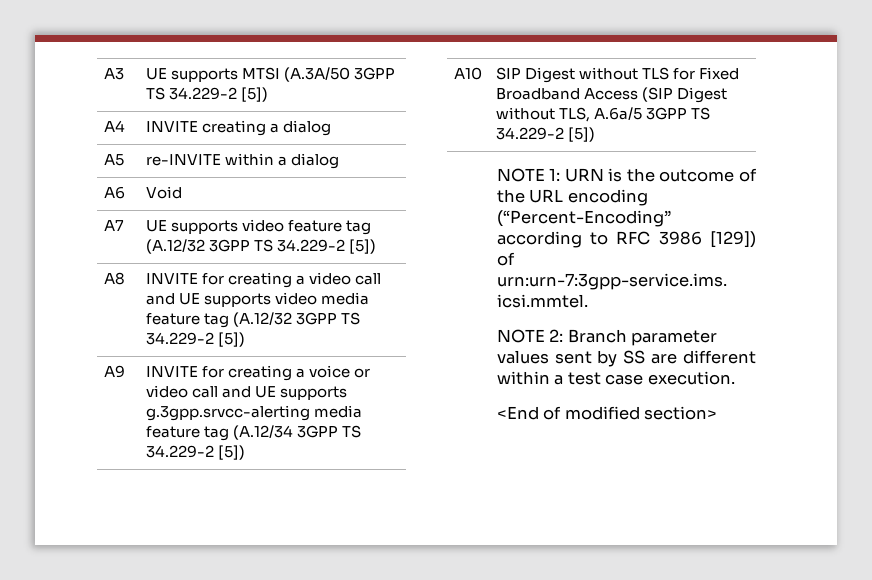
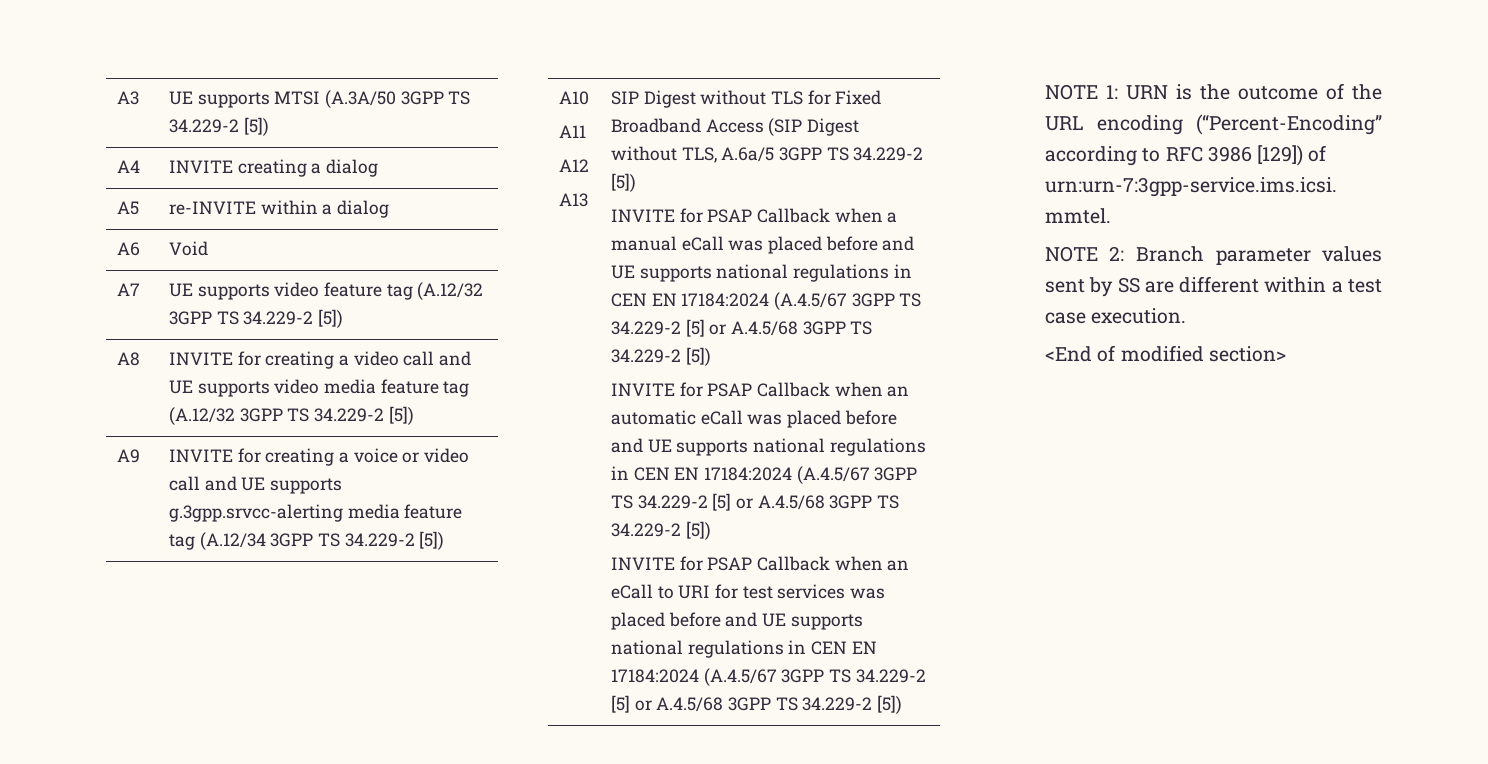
+ A11
+ A12
+ A13
+ INVITE for PSAP Callback when a manual eCall was placed before and UE supports national regulations in CEN EN 17184:2024 (A.4.5/67 3GPP TS 34.229-2 [5] or A.4.5/68 3GPP TS 34.229-2 [5])
+ INVITE for PSAP Callback when an automatic eCall was placed before and UE supports national regulations in CEN EN 17184:2024 (A.4.5/67 3GPP TS 34.229-2 [5] or A.4.5/68 3GPP TS 34.229-2 [5])
+ INVITE for PSAP Callback when an eCall to URI for test services was placed before and UE supports national regulations in CEN EN 17184:2024 (A.4.5/67 3GPP TS 34.229-2 [5] or A.4.5/68 3GPP TS 34.229-2 [5])

